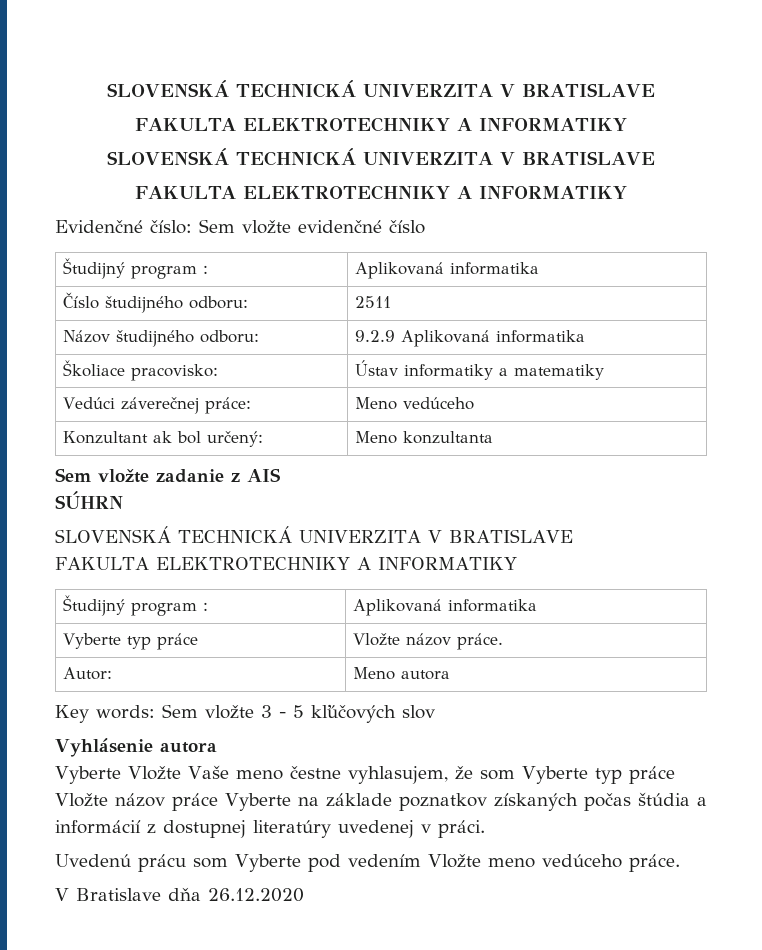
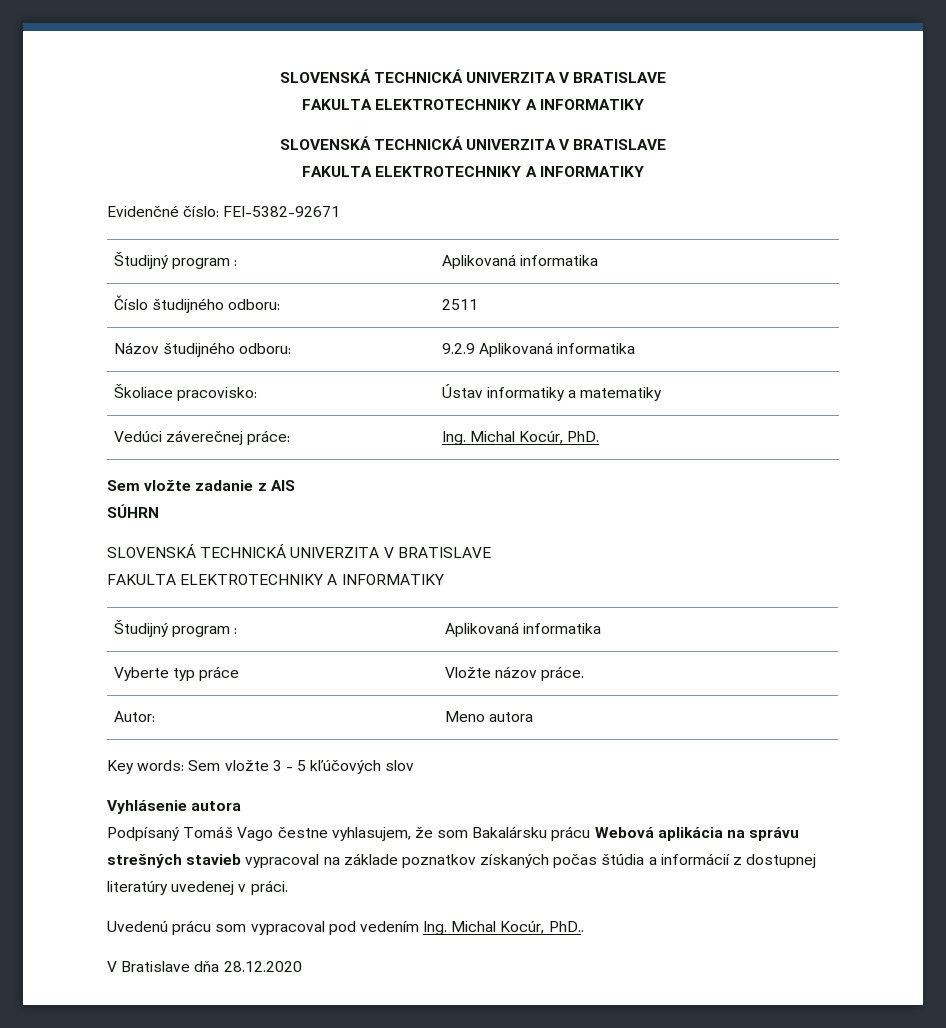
- Evidenčné číslo: Sem vložte evidenčné číslo
+ Evidenčné číslo: FEI-5382-92671
- Vedúci záverečnej práce: | Meno vedúceho
- Konzultant ak bol určený: | Meno konzultanta
+ Vedúci záverečnej práce: | Ing. Michal Kocúr, PhD.
- Vyberte Vložte Vaše meno čestne vyhlasujem, že som Vyberte typ práce Vložte názov práce Vyberte na základe poznatkov získaných počas štúdia a informácií z dostupnej literatúry uvedenej v práci.
+ Podpísaný Tomáš Vago čestne vyhlasujem, že som Bakalársku prácu Webová aplikácia na správu strešných stavieb vypracoval na základe poznatkov získaných počas štúdia a informácií z dostupnej literatúry uvedenej v práci.
- Uvedenú prácu som Vyberte pod vedením Vložte meno vedúceho práce.
+ Uvedenú prácu som vypracoval pod vedením Ing. Michal Kocúr, PhD..
- V Bratislave dňa 26.12.2020
+ V Bratislave dňa 28.12.2020

